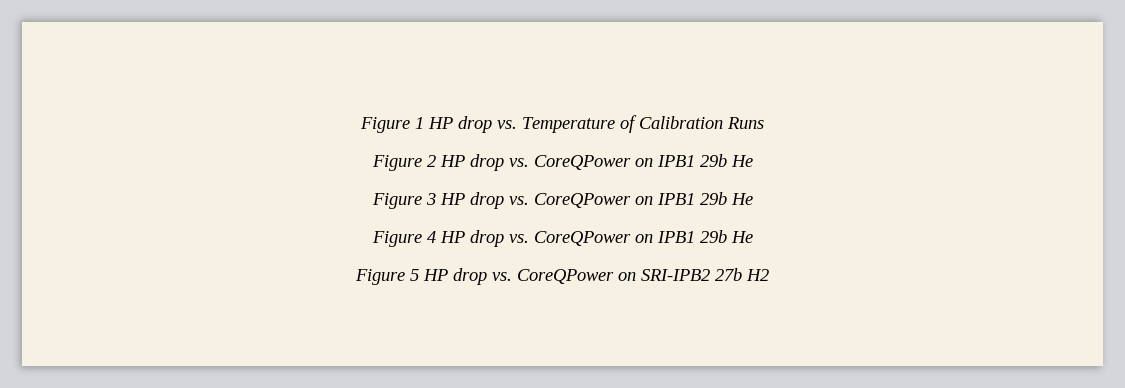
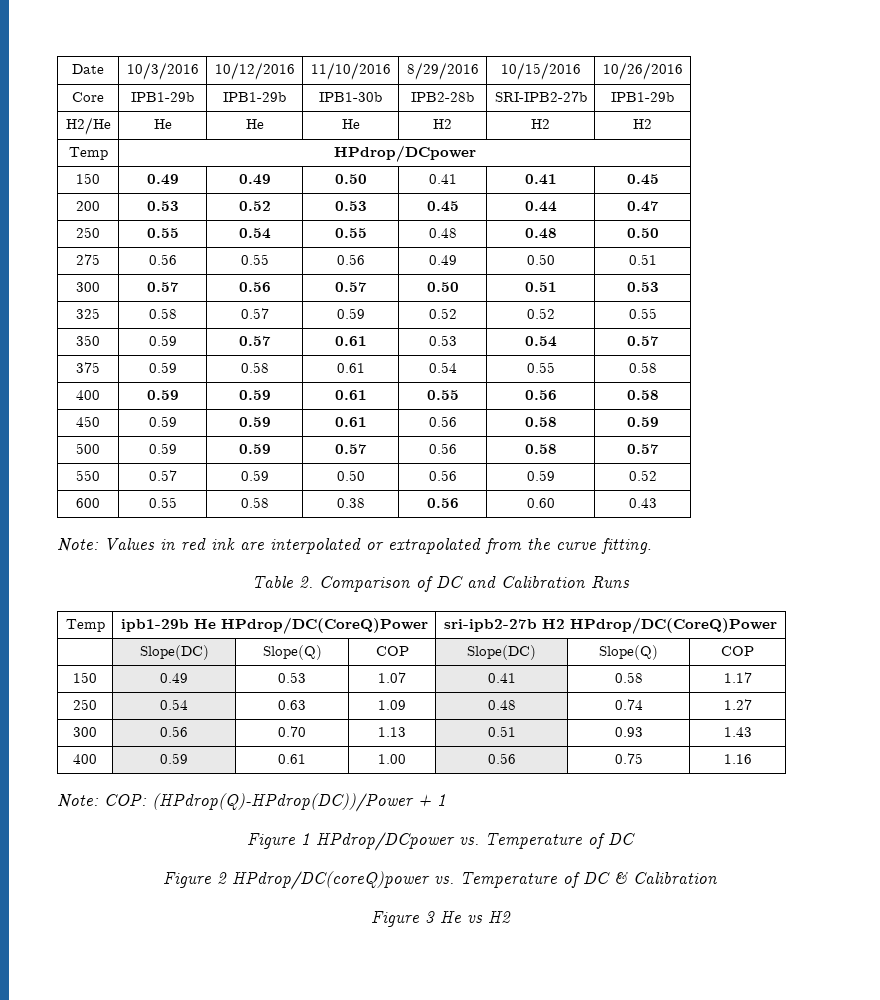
- Figure 1 HP drop vs. Temperature of Calibration Runs
+ Date | 10/3/2016 | 10/12/2016 | 11/10/2016 | 8/29/2016 | 10/15/2016 | 10/26/2016
+ Core | IPB1-29b | IPB1-29b | IPB1-30b | IPB2-28b | SRI-IPB2-27b | IPB1-29b
+ H2/He | He | He | He | H2 | H2 | H2
+ Temp | HPdrop/DCpower
+ 150 | 0.49 | 0.49 | 0.50 | 0.41 | 0.41 | 0.45
+ 200 | 0.53 | 0.52 | 0.53 | 0.45 | 0.44 | 0.47
+ 250 | 0.55 | 0.54 | 0.55 | 0.48 | 0.48 | 0.50
+ 275 | 0.56 | 0.55 | 0.56 | 0.49 | 0.50 | 0.51
+ 300 | 0.57 | 0.56 | 0.57 | 0.50 | 0.51 | 0.53
+ 325 | 0.58 | 0.57 | 0.59 | 0.52 | 0.52 | 0.55
+ 350 | 0.59 | 0.57 | 0.61 | 0.53 | 0.54 | 0.57
+ 375 | 0.59 | 0.58 | 0.61 | 0.54 | 0.55 | 0.58
+ 400 | 0.59 | 0.59 | 0.61 | 0.55 | 0.56 | 0.58
+ 450 | 0.59 | 0.59 | 0.61 | 0.56 | 0.58 | 0.59
+ 500 | 0.59 | 0.59 | 0.57 | 0.56 | 0.58 | 0.57
+ 550 | 0.57 | 0.59 | 0.50 | 0.56 | 0.59 | 0.52
+ 600 | 0.55 | 0.58 | 0.38 | 0.56 | 0.60 | 0.43
+ Note: Values in red ink are interpolated or extrapolated from the curve fitting.
+ Table 2. Comparison of DC and Calibration Runs
+ Temp | ipb1-29b He HPdrop/DC(CoreQ)Power | sri-ipb2-27b H2 HPdrop/DC(CoreQ)Power
+ | Slope(DC) | Slope(Q) | COP | Slope(DC) | Slope(Q) | COP
+ 150 | 0.49 | 0.53 | 1.07 | 0.41 | 0.58 | 1.17
+ 250 | 0.54 | 0.63 | 1.09 | 0.48 | 0.74 | 1.27
+ 300 | 0.56 | 0.70 | 1.13 | 0.51 | 0.93 | 1.43
+ 400 | 0.59 | 0.61 | 1.00 | 0.56 | 0.75 | 1.16
+ Note: COP: (HPdrop(Q)-HPdrop(DC))/Power + 1
+ Figure 1 HPdrop/DCpower vs. Temperature of DC
- Figure 2 HP drop vs. CoreQPower on IPB1 29b He
- Figure 3 HP drop vs. CoreQPower on IPB1 29b He
- Figure 4 HP drop vs. CoreQPower on IPB1 29b He
- Figure 5 HP drop vs. CoreQPower on SRI-IPB2 27b H2
+ Figure 2 HPdrop/DC(coreQ)power vs. Temperature of DC & Calibration
+ Figure 3 He vs H2

